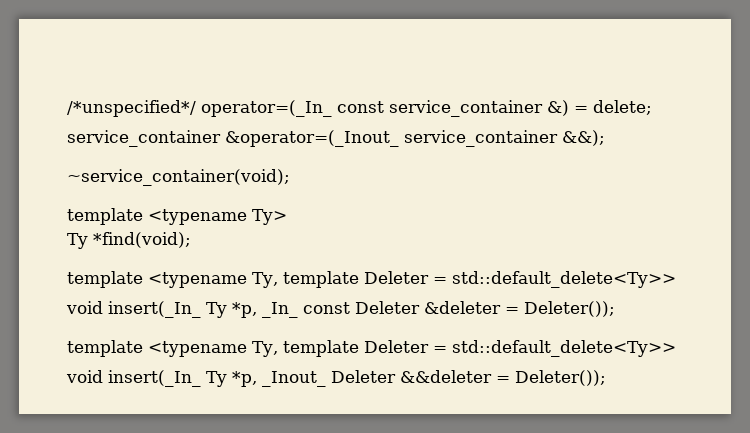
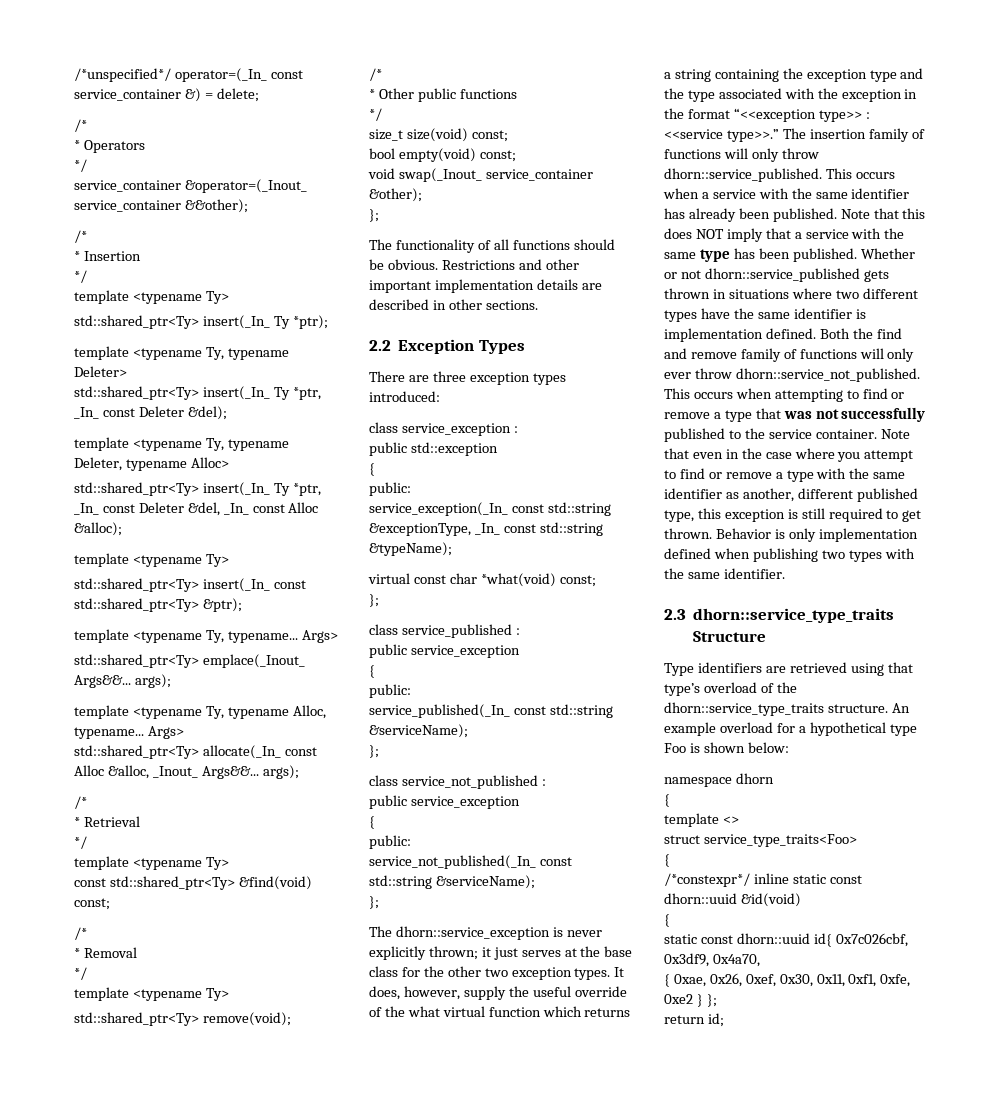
  /*unspecified*/ operator=(_In_ const service_container &) = delete;
+ /*
+ * Operators
+ */
- service_container &operator=(_Inout_ service_container &&);
- ~service_container(void);
+ service_container &operator=(_Inout_ service_container &&other);
+ /*
+ * Insertion
+ */
  template <typename Ty>
- Ty *find(void);
- template <typename Ty, template Deleter = std::default_delete<Ty>>
- void insert(_In_ Ty *p, _In_ const Deleter &deleter = Deleter());
- template <typename Ty, template Deleter = std::default_delete<Ty>>
- void insert(_In_ Ty *p, _Inout_ Deleter &&deleter = Deleter());
+ std::shared_ptr<Ty> insert(_In_ Ty *ptr);
+ template <typename Ty, typename Deleter>
+ std::shared_ptr<Ty> insert(_In_ Ty *ptr, _In_ const Deleter &del);
+ template <typename Ty, typename Deleter, typename Alloc>
+ std::shared_ptr<Ty> insert(_In_ Ty *ptr, _In_ const Deleter &del, _In_ const Alloc &alloc);
+ template <typename Ty>
+ std::shared_ptr<Ty> insert(_In_ const std::shared_ptr<Ty> &ptr);
+ template <typename Ty, typename... Args>
+ std::shared_ptr<Ty> emplace(_Inout_ Args&&... args);
+ template <typename Ty, typename Alloc, typename... Args>
+ std::shared_ptr<Ty> allocate(_In_ const Alloc &alloc, _Inout_ Args&&... args);
+ /*
+ * Retrieval
+ */
+ template <typename Ty>
+ const std::shared_ptr<Ty> &find(void) const;
+ /*
+ * Removal
+ */
+ template <typename Ty>
+ std::shared_ptr<Ty> remove(void);
+ /*
+ * Other public functions
+ */
+ size_t size(void) const;
+ bool empty(void) const;
+ void swap(_Inout_ service_container &other);
+ };
+ The functionality of all functions should be obvious. Restrictions and other important implementation details are described in other sections.
+ 2.2 Exception Types
+ There are three exception types introduced:
+ class service_exception :
+ public std::exception
+ {
+ public:
+ service_exception(_In_ const std::string &exceptionType, _In_ const std::string &typeName);
+ virtual const char *what(void) const;
+ };
+ class service_published :
+ public service_exception
+ {
+ public:
+ service_published(_In_ const std::string &serviceName);
+ };
+ class service_not_published :
+ public service_exception
+ {
+ public:
+ service_not_published(_In_ const std::string &serviceName);
+ };
+ The dhorn::service_exception is never explicitly thrown; it just serves at the base class for the other two exception types. It does, however, supply the useful override of the what virtual function which returns a string containing the exception type and the type associated with the exception in the format “<<exception type>> : <<service type>>.” The insertion family of functions will only throw dhorn::service_published. This occurs when a service with the same identifier has already been published. Note that this does NOT imply that a service with the same type has been published. Whether or not dhorn::service_published gets thrown in situations where two different types have the same identifier is implementation defined. Both the find and remove family of functions will only ever throw dhorn::service_not_published. This occurs when attempting to find or remove a type that was not successfully published to the service container. Note that even in the case where you attempt to find or remove a type with the same identifier as another, different published type, this exception is still required to get thrown. Behavior is only implementation defined when publishing two types with the same identifier.
+ 2.3 dhorn::service_type_traits Structure
+ Type identifiers are retrieved using that type’s overload of the dhorn::service_type_traits structure. An example overload for a hypothetical type Foo is shown below:
+ namespace dhorn
+ {
+ template <>
+ struct service_type_traits<Foo>
+ {
+ /*constexpr*/ inline static const dhorn::uuid &id(void)
+ {
+ static const dhorn::uuid id{ 0x7c026cbf, 0x3df9, 0x4a70,
+ { 0xae, 0x26, 0xef, 0x30, 0x11, 0xf1, 0xfe, 0xe2 } };
+ return id;

